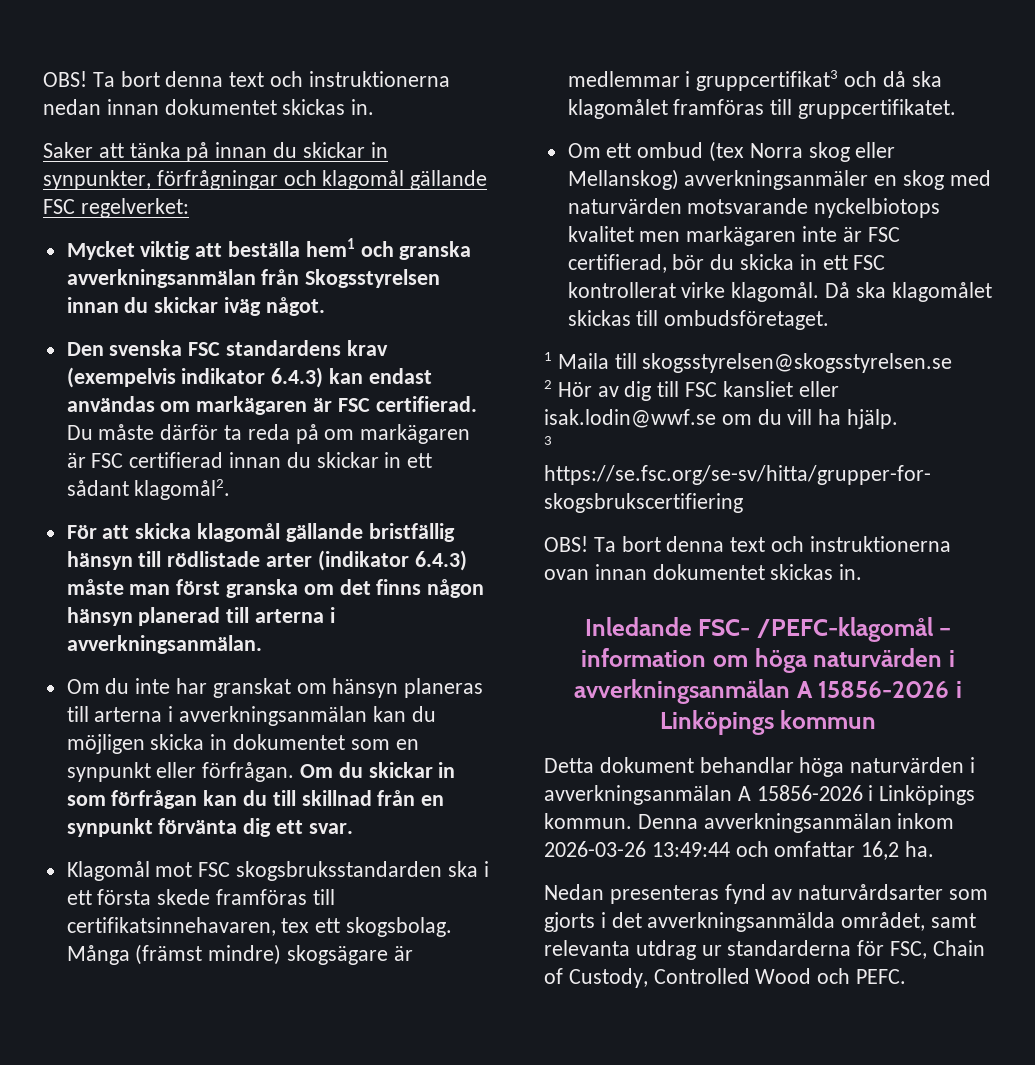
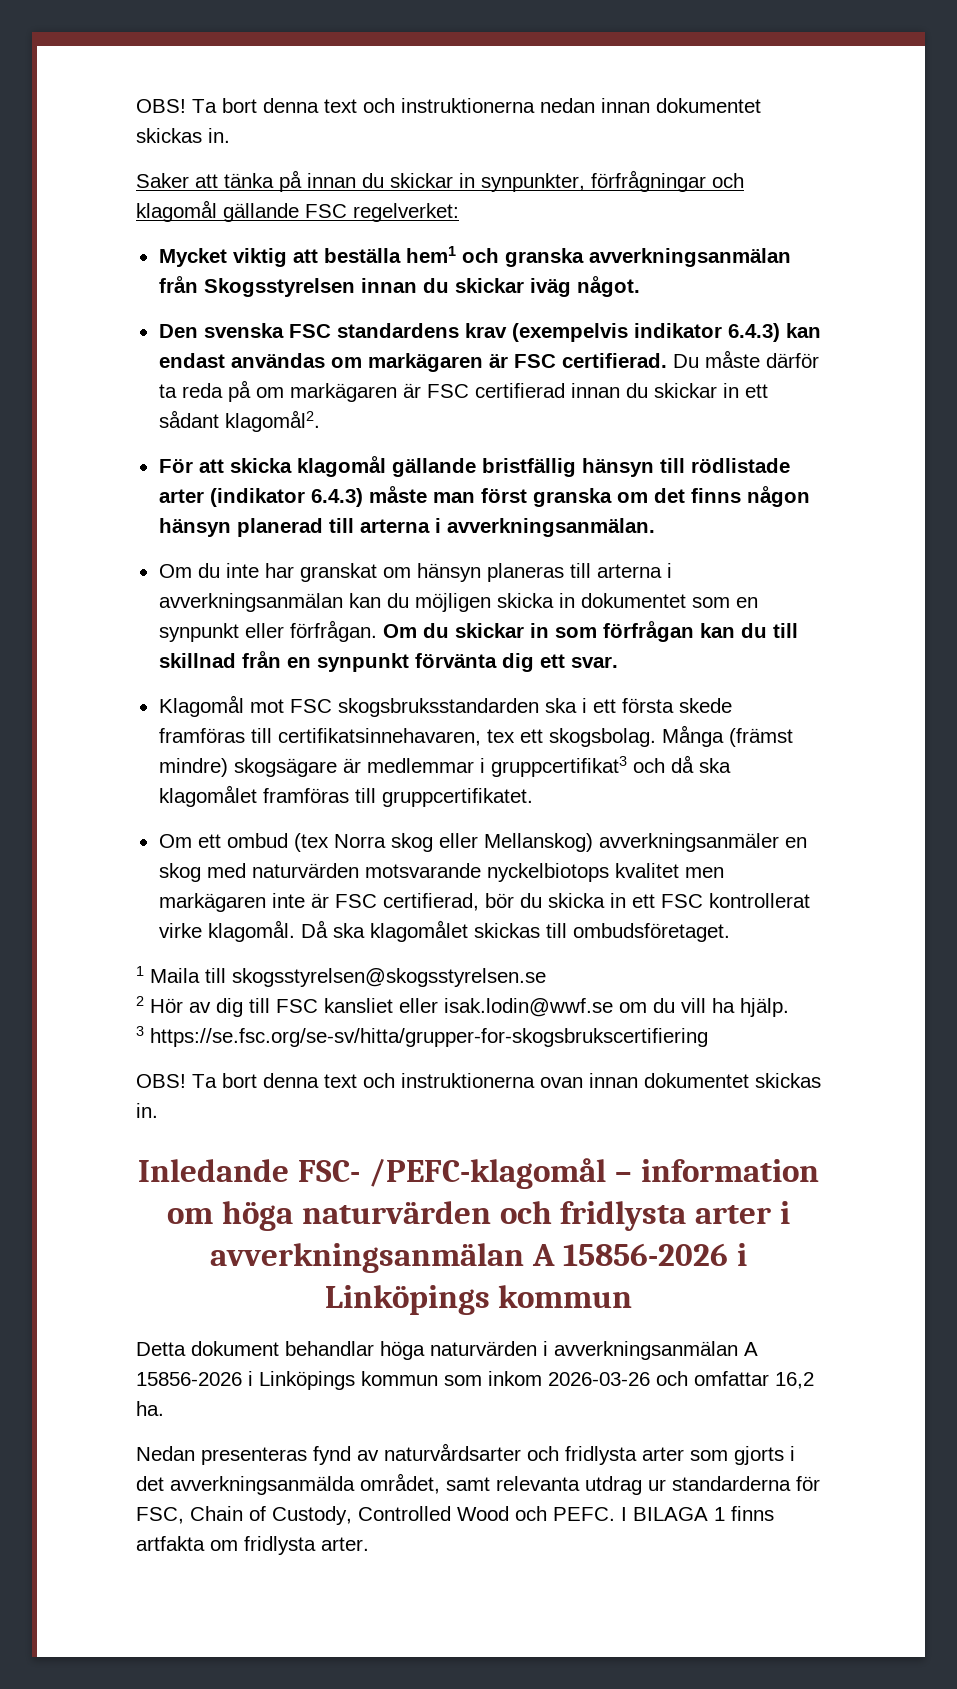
- Inledande FSC- /PEFC-klagomål – information om höga naturvärden i avverkningsanmälan A 15856-2026 i Linköpings kommun
+ Inledande FSC- /PEFC-klagomål – information om höga naturvärden och fridlysta arter i avverkningsanmälan A 15856-2026 i Linköpings kommun
- Detta dokument behandlar höga naturvärden i avverkningsanmälan A 15856-2026 i Linköpings kommun. Denna avverkningsanmälan inkom 2026-03-26 13:49:44 och omfattar 16,2 ha.
+ Detta dokument behandlar höga naturvärden i avverkningsanmälan A 15856-2026 i Linköpings kommun som inkom 2026-03-26 och omfattar 16,2 ha.
- Nedan presenteras fynd av naturvårdsarter som gjorts i det avverkningsanmälda området, samt relevanta utdrag ur standarderna för FSC, Chain of Custody, Controlled Wood och PEFC.
+ Nedan presenteras fynd av naturvårdsarter och fridlysta arter som gjorts i det avverkningsanmälda området, samt relevanta utdrag ur standarderna för FSC, Chain of Custody, Controlled Wood och PEFC.
+ I BILAGA 1 finns artfakta om fridlysta arter.

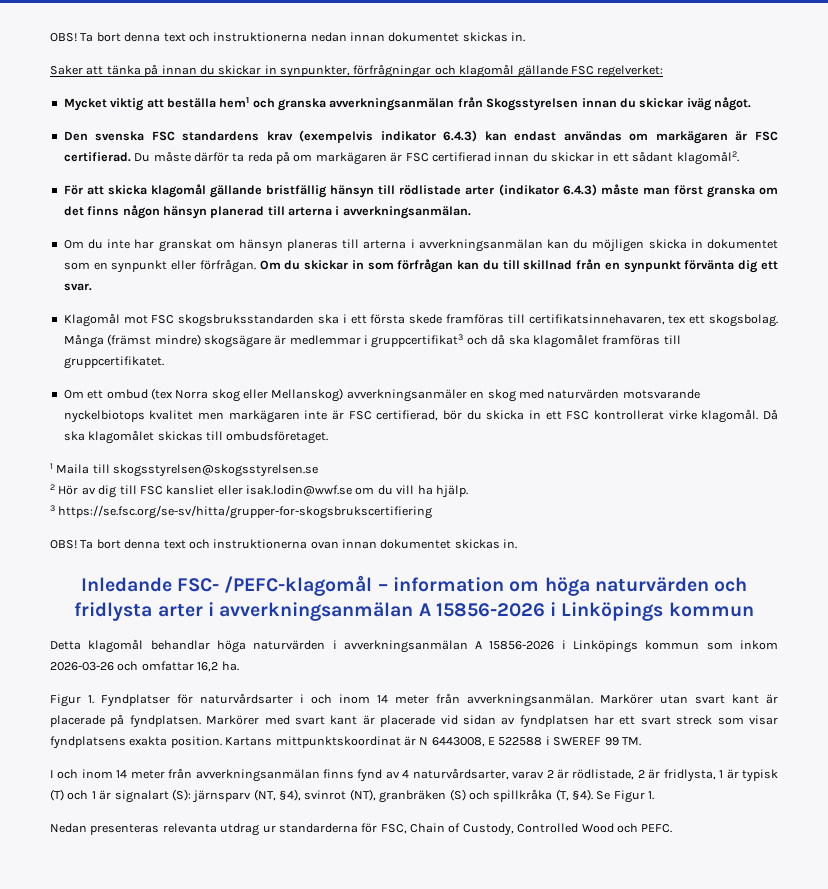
- Detta dokument behandlar höga naturvärden i avverkningsanmälan A 15856-2026 i Linköpings kommun som inkom 2026-03-26 och omfattar 16,2 ha.
+ Detta klagomål behandlar höga naturvärden i avverkningsanmälan A 15856-2026 i Linköpings kommun som inkom 2026-03-26 och omfattar 16,2 ha.
- Nedan presenteras fynd av naturvårdsarter och fridlysta arter som gjorts i det avverkningsanmälda området, samt relevanta utdrag ur standarderna för FSC, Chain of Custody, Controlled Wood och PEFC. I BILAGA 1 finns artfakta om fridlysta arter.
+ Figur 1. Fyndplatser för naturvårdsarter i och inom 14 meter från avverkningsanmälan. Markörer utan svart kant är placerade på fyndplatsen. Markörer med svart kant är placerade vid sidan av fyndplatsen har ett svart streck som visar fyndplatsens exakta position. Kartans mittpunktskoordinat är N 6443008, E 522588 i SWEREF 99 TM.
+ I och inom 14 meter från avverkningsanmälan finns fynd av 4 naturvårdsarter, varav 2 är rödlistade, 2 är fridlysta, 1 är typisk (T) och 1 är signalart (S): järnsparv (NT, §4), svinrot (NT), granbräken (S) och spillkråka (T, §4). Se Figur 1.
+ Nedan presenteras relevanta utdrag ur standarderna för FSC, Chain of Custody, Controlled Wood och PEFC.

